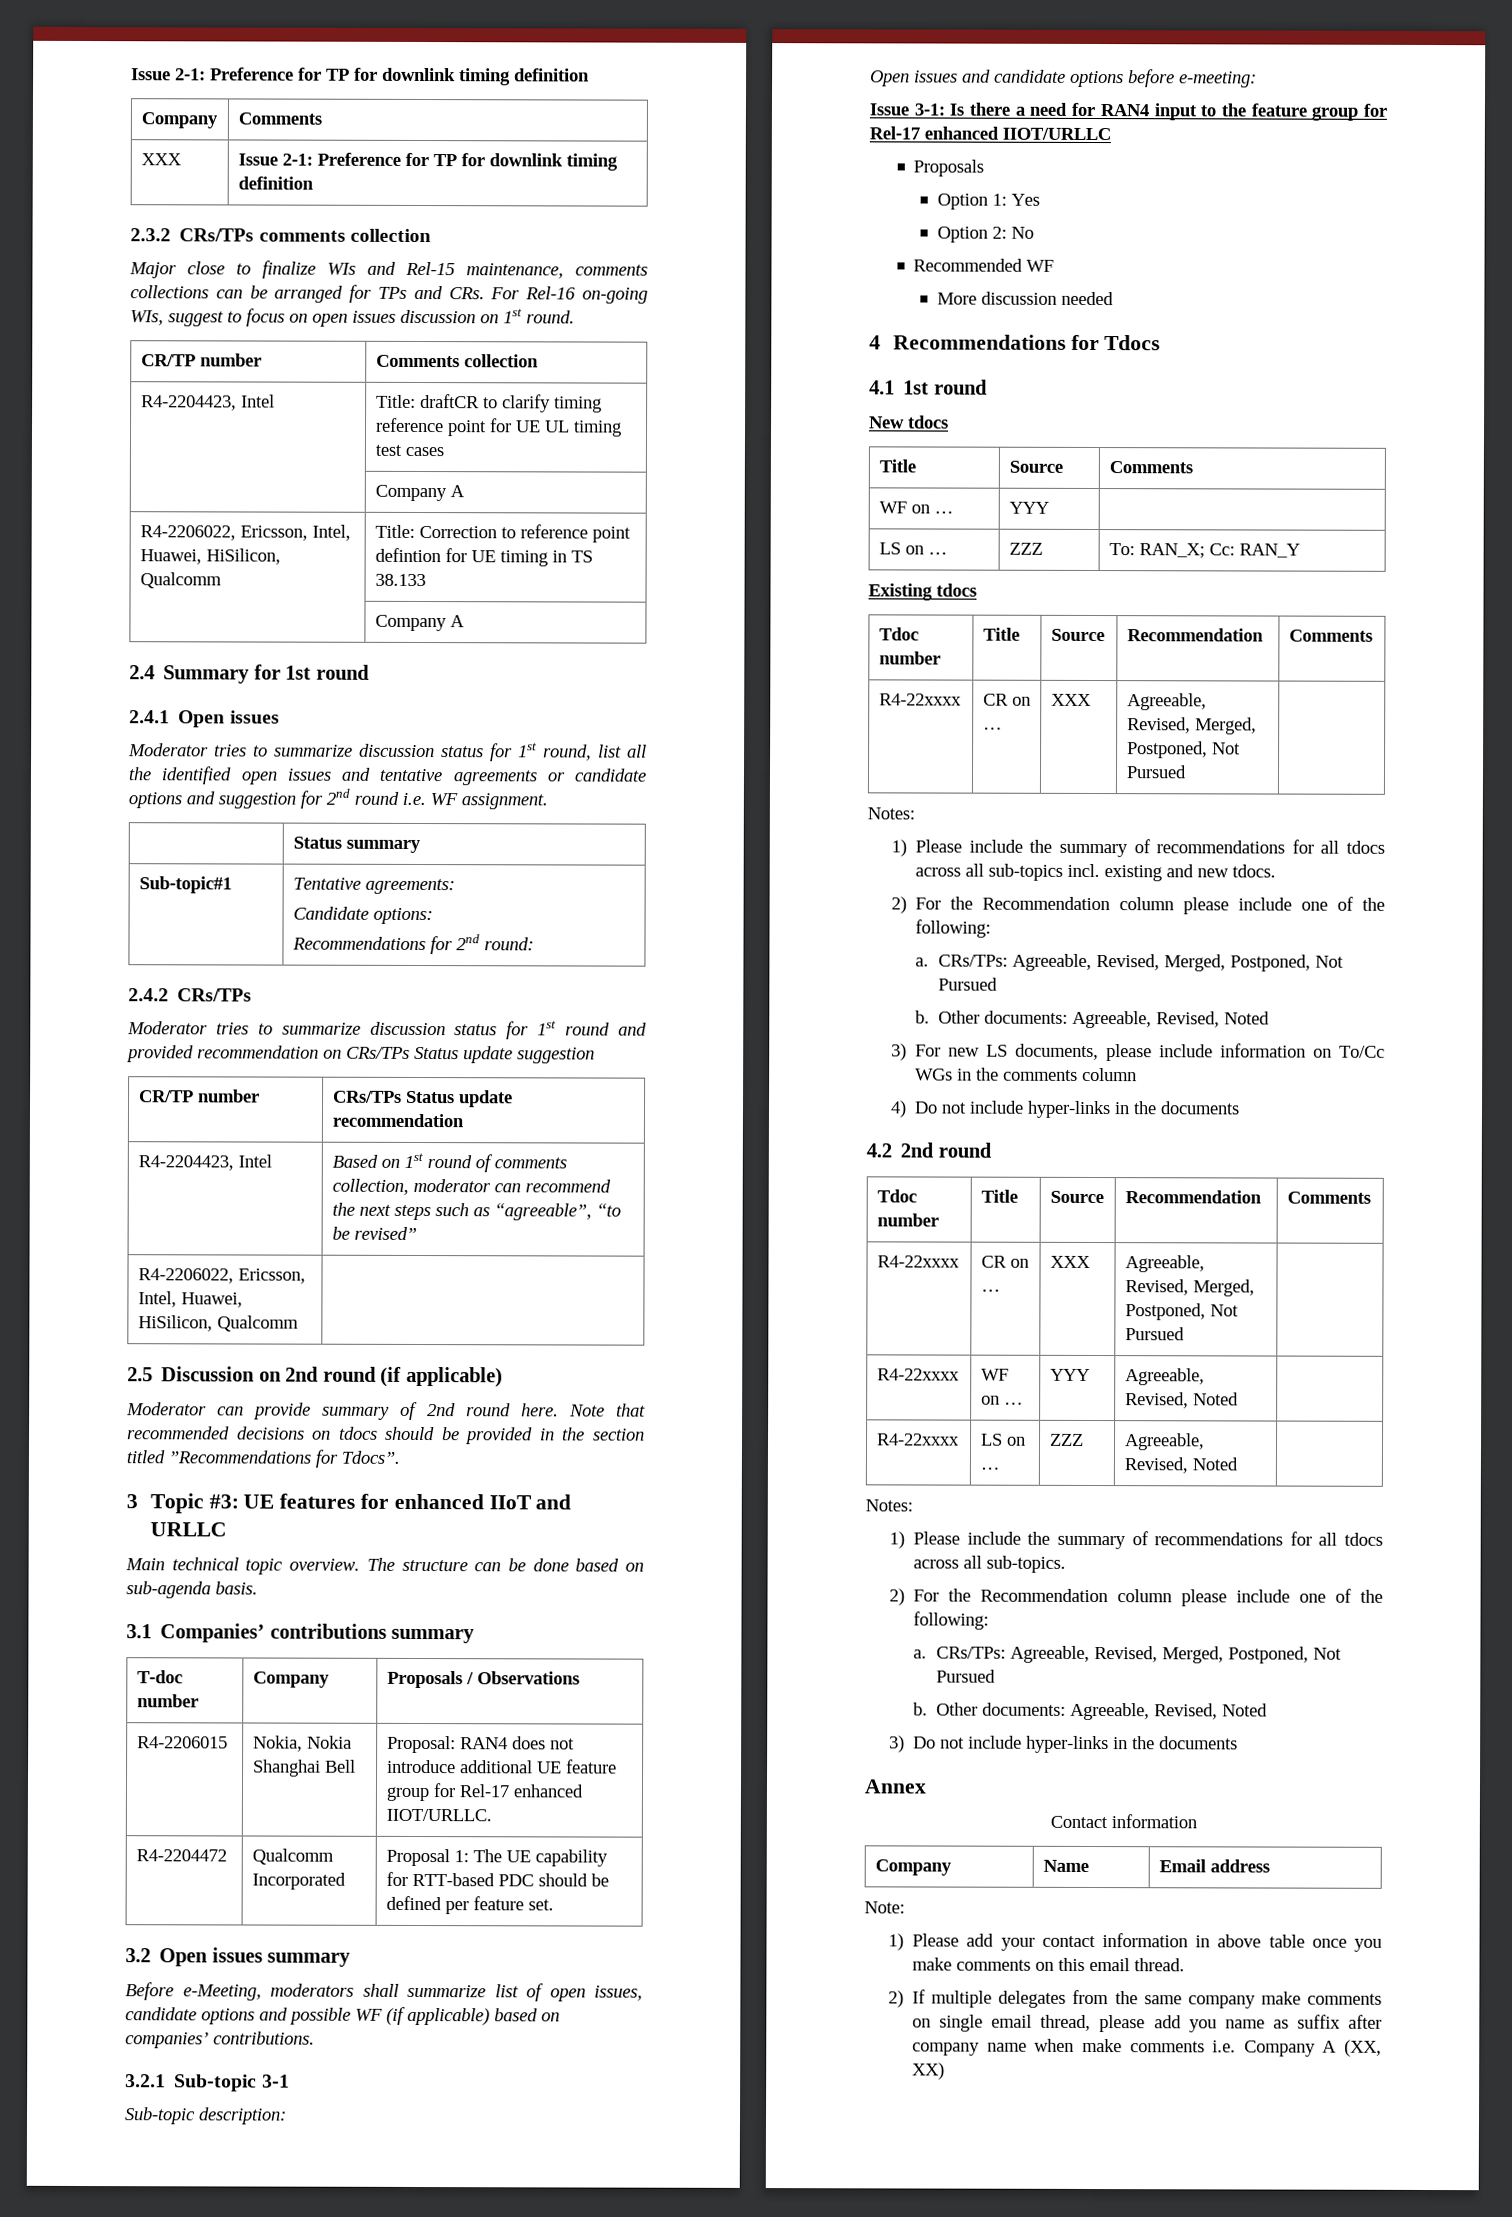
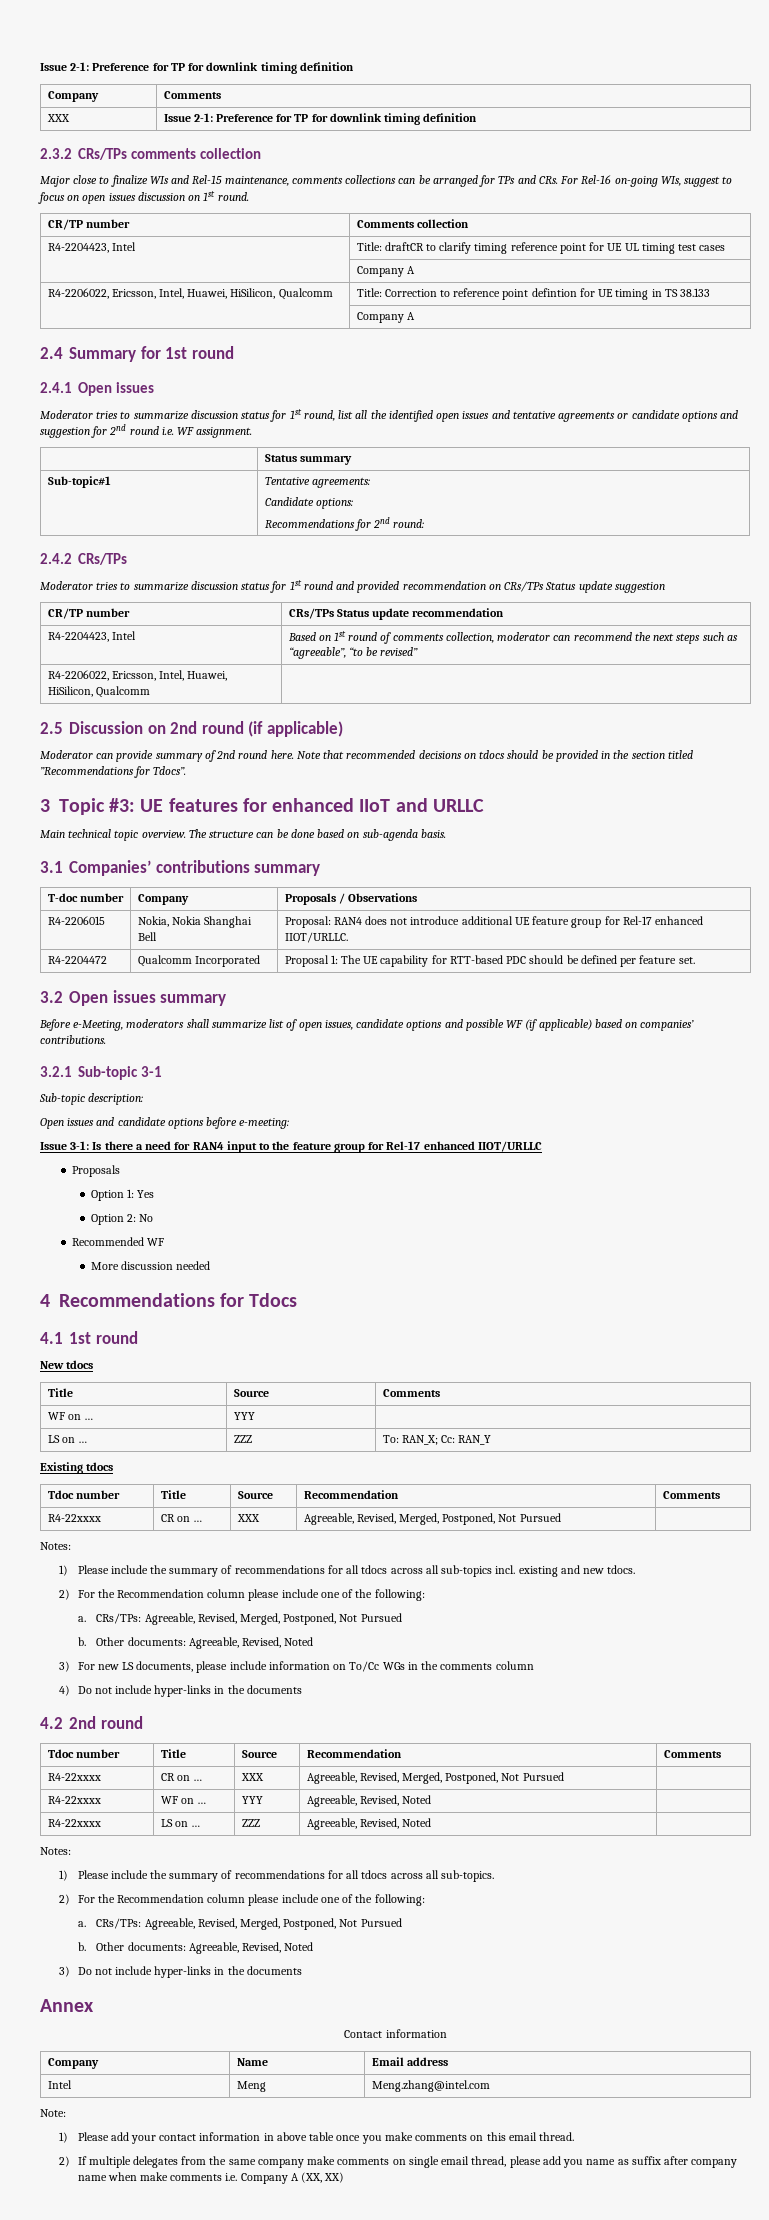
+ Intel | Meng | Meng.zhang@intel.com

